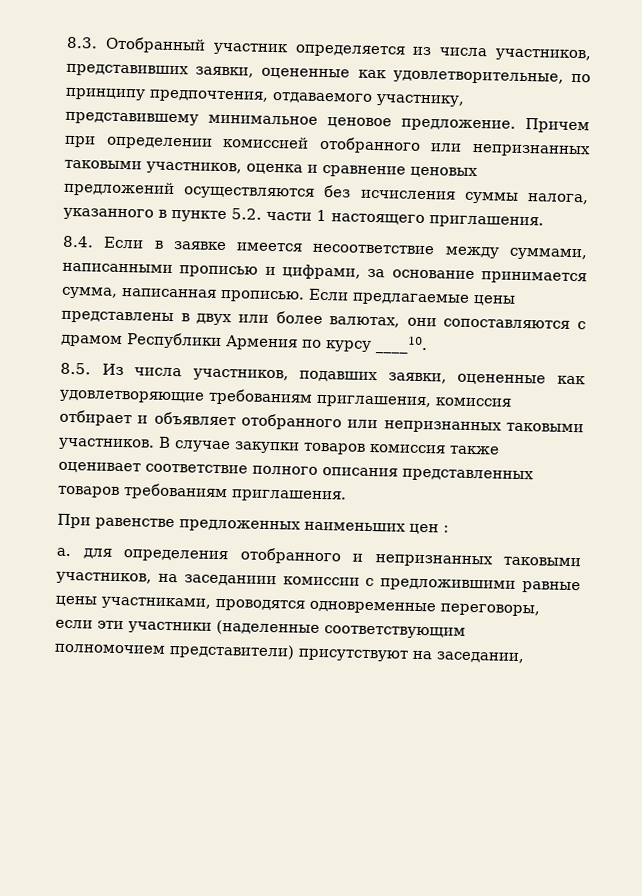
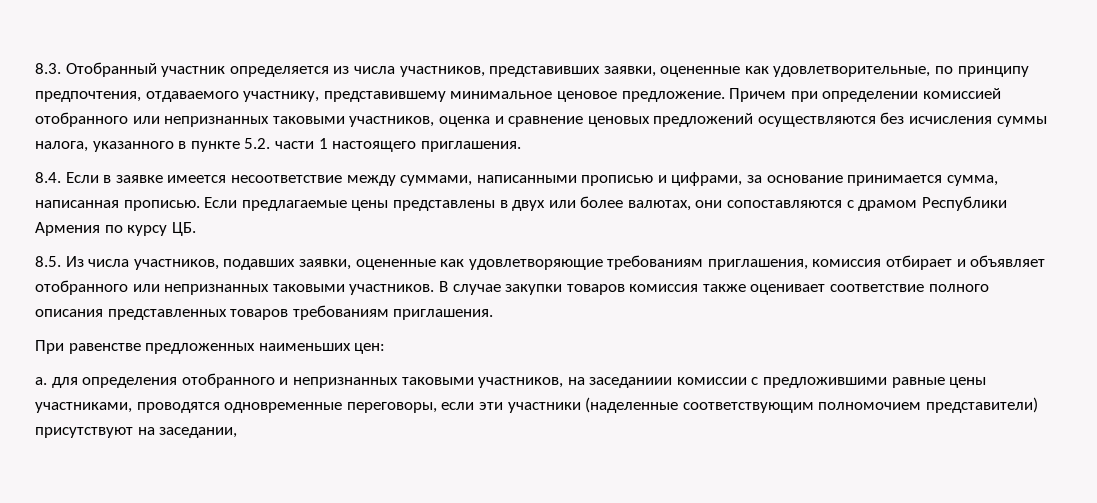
- Если предлагаемые цены представлены в двух или более валютах, они сопоставляются с драмом Республики Армения по курсу ____10.
+ Если предлагаемые цены представлены в двух или более валютах, они сопоставляются с драмом Республики Армения по курсу ЦБ.
- При равенстве предложенных наименьших цен :
+ При равенстве предложенных наименьших цен:

